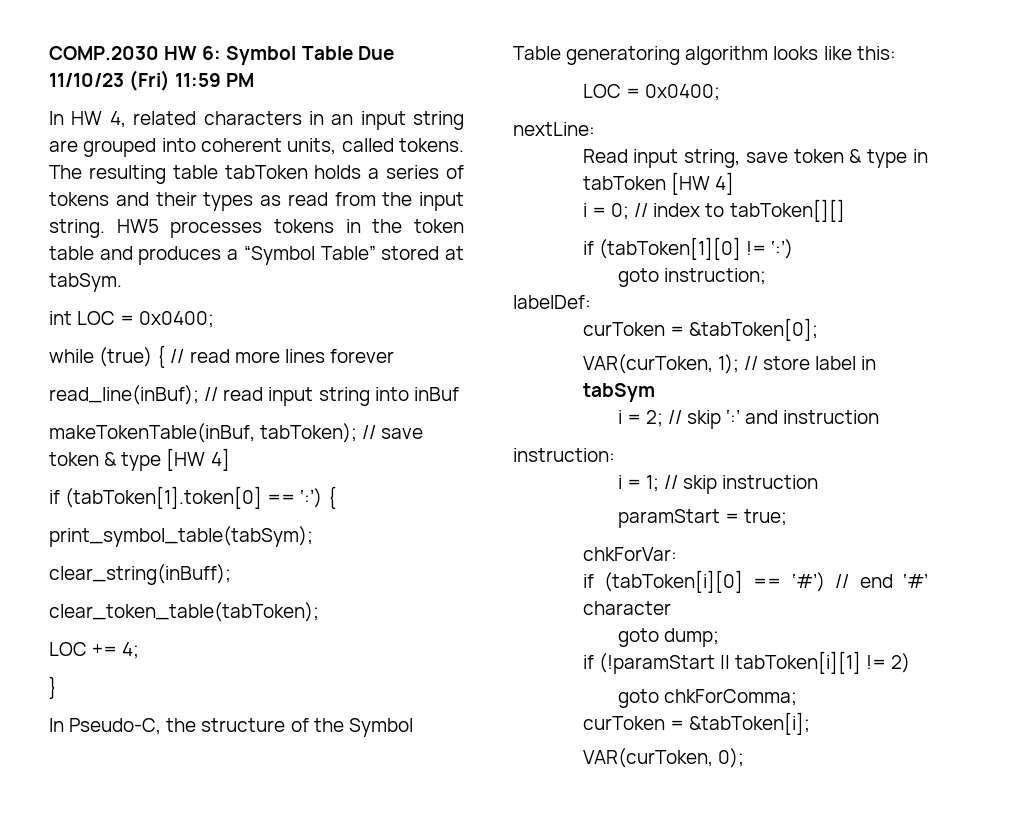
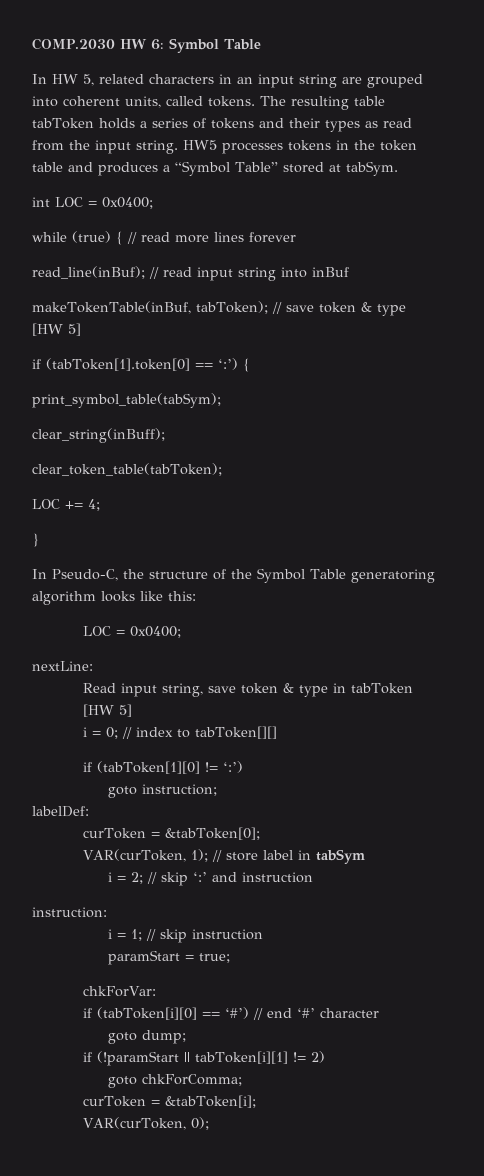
- COMP.2030 HW 6: Symbol Table Due 11/10/23 (Fri) 11:59 PM
+ COMP.2030 HW 6: Symbol Table
- In HW 4, related characters in an input string are grouped into coherent units, called tokens.
+ In HW 5, related characters in an input string are grouped into coherent units, called tokens.
- makeTokenTable(inBuf, tabToken); // save token & type [HW 4]
+ makeTokenTable(inBuf, tabToken); // save token & type [HW 5]
- Read input string, save token & type in tabToken [HW 4]
+ Read input string, save token & type in tabToken [HW 5]

